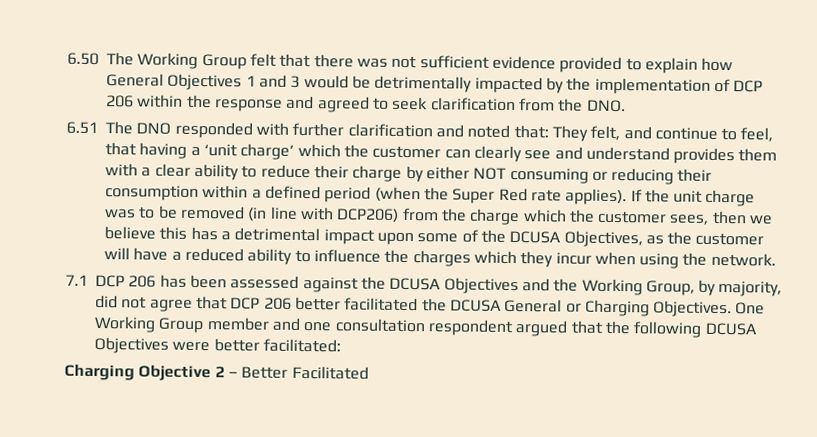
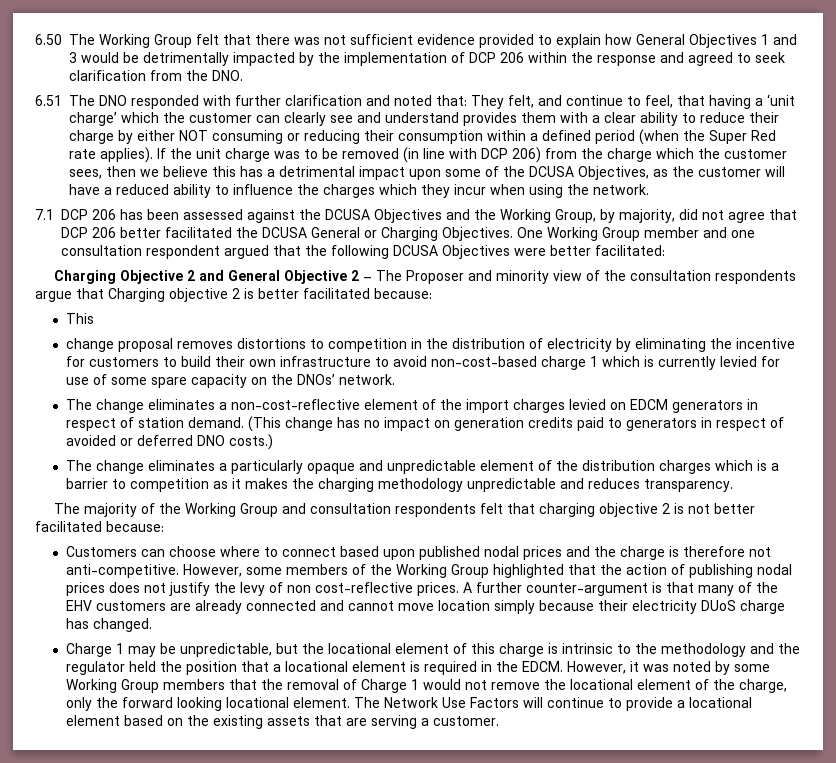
- If the unit charge was to be removed (in line with DCP206) from the charge which the customer sees, then we believe this has a detrimental impact upon some of the DCUSA Objectives, as the customer will have a reduced ability to influence the charges which they incur when using the network.
+ If the unit charge was to be removed (in line with DCP 206) from the charge which the customer sees, then we believe this has a detrimental impact upon some of the DCUSA Objectives, as the customer will have a reduced ability to influence the charges which they incur when using the network.
- Charging Objective 2 – Better Facilitated
+ Charging Objective 2 and General Objective 2 – The Proposer and minority view of the consultation respondents argue that Charging objective 2 is better facilitated because:
+ This
+ change proposal removes distortions to competition in the distribution of electricity by eliminating the incentive for customers to build their own infrastructure to avoid non-cost-based charge 1 which is currently levied for use of some spare capacity on the DNOs’ network.
+ The change eliminates a non-cost-reflective element of the import charges levied on EDCM generators in respect of station demand. (This change has no impact on generation credits paid to generators in respect of avoided or deferred DNO costs.)
+ The change eliminates a particularly opaque and unpredictable element of the distribution charges which is a barrier to competition as it makes the charging methodology unpredictable and reduces transparency.
+ The majority of the Working Group and consultation respondents felt that charging objective 2 is not better facilitated because:
+ Customers can choose where to connect based upon published nodal prices and the charge is therefore not anti-competitive. However, some members of the Working Group highlighted that the action of publishing nodal prices does not justify the levy of non cost-reflective prices. A further counter-argument is that many of the EHV customers are already connected and cannot move location simply because their electricity DUoS charge has changed.
+ Charge 1 may be unpredictable, but the locational element of this charge is intrinsic to the methodology and the regulator held the position that a locational element is required in the EDCM. However, it was noted by some Working Group members that the removal of Charge 1 would not remove the locational element of the charge, only the forward looking locational element. The Network Use Factors will continue to provide a locational element based on the existing assets that are serving a customer.

